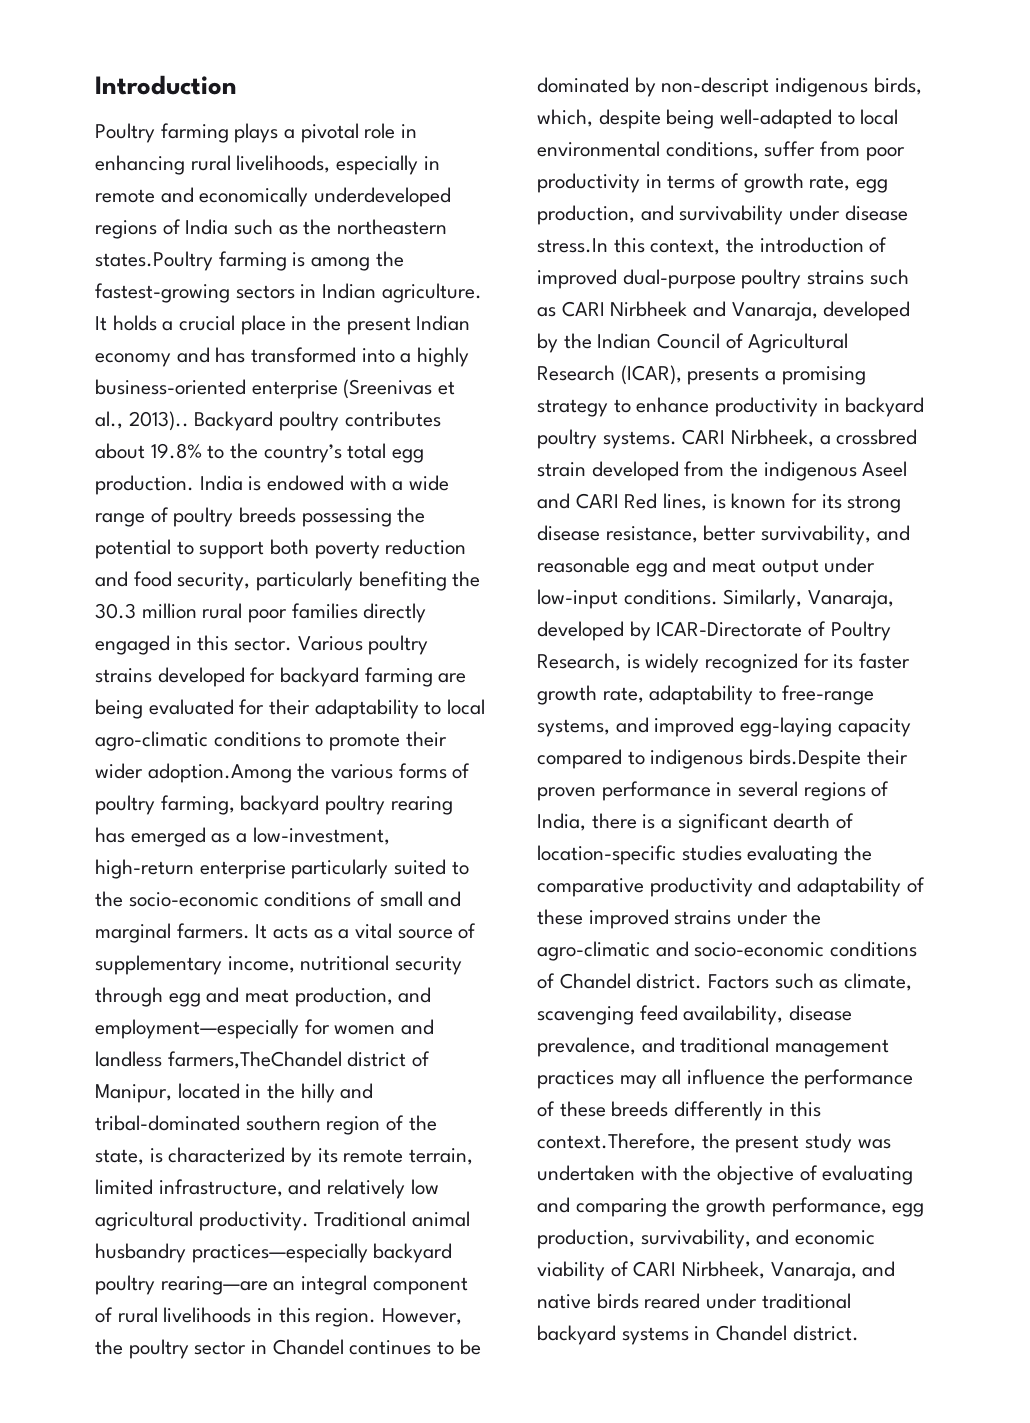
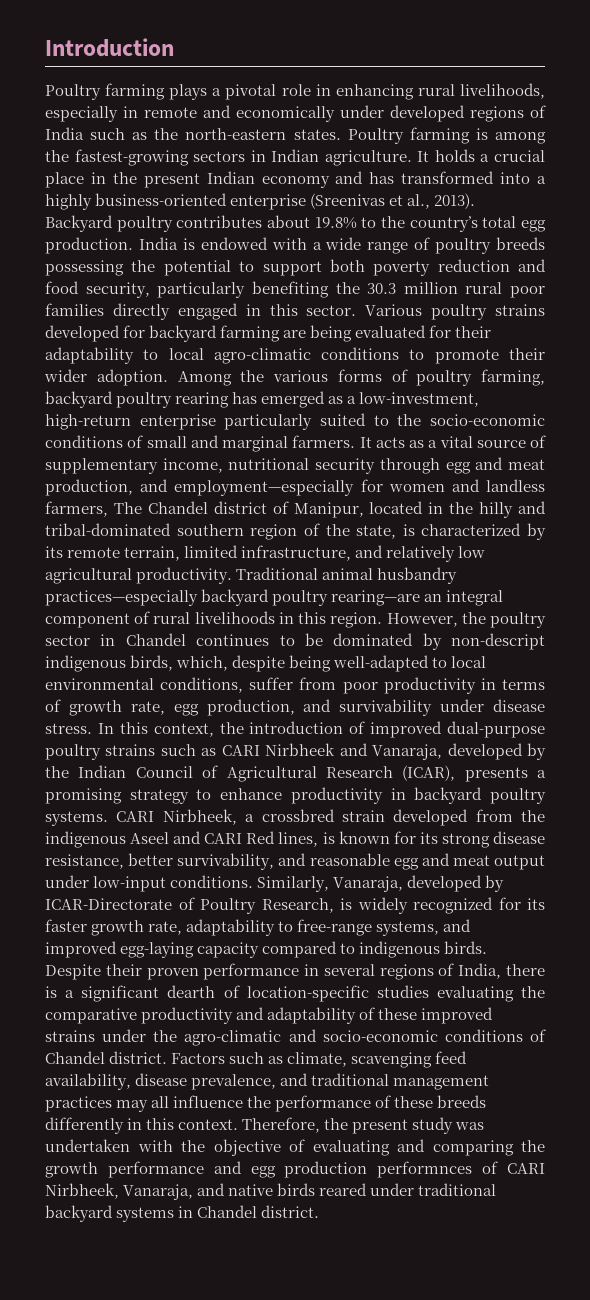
- Poultry farming plays a pivotal role in enhancing rural livelihoods, especially in remote and economically underdeveloped regions of India such as the northeastern states.Poultry farming is among the fastest-growing sectors in Indian agriculture.
+ Poultry farming plays a pivotal role in enhancing rural livelihoods, especially in remote and economically under developed regions of India such as the north-eastern states. Poultry farming is among the fastest-growing sectors in Indian agriculture.
- It holds a crucial place in the present Indian economy and has transformed into a highly business-oriented enterprise (Sreenivas et al., 2013)..
+ It holds a crucial place in the present Indian economy and has transformed into a highly business-oriented enterprise (Sreenivas et al., 2013).
- Various poultry strains developed for backyard farming are being evaluated for their adaptability to local agro-climatic conditions to promote their wider adoption.Among the various forms of poultry farming, backyard poultry rearing has emerged as a low-investment, high-return enterprise particularly suited to the socio-economic conditions of small and marginal farmers.
+ Various poultry strains developed for backyard farming are being evaluated for their adaptability to local agro-climatic conditions to promote their wider adoption. Among the various forms of poultry farming, backyard poultry rearing has emerged as a low-investment, high-return enterprise particularly suited to the socio-economic conditions of small and marginal farmers.
- It acts as a vital source of supplementary income, nutritional security through egg and meat production, and employment—especially for women and landless farmers,TheChandel district of Manipur, located in the hilly and tribal-dominated southern region of the state, is characterized by its remote terrain, limited infrastructure, and relatively low agricultural productivity.
+ It acts as a vital source of supplementary income, nutritional security through egg and meat production, and employment—especially for women and landless farmers, The Chandel district of Manipur, located in the hilly and tribal-dominated southern region of the state, is characterized by its remote terrain, limited infrastructure, and relatively low agricultural productivity.
- However, the poultry sector in Chandel continues to be dominated by non-descript indigenous birds, which, despite being well-adapted to local environmental conditions, suffer from poor productivity in terms of growth rate, egg production, and survivability under disease stress.In this context, the introduction of improved dual-purpose poultry strains such as CARI Nirbheek and Vanaraja, developed by the Indian Council of Agricultural Research (ICAR), presents a promising strategy to enhance productivity in backyard poultry systems.
+ However, the poultry sector in Chandel continues to be dominated by non-descript indigenous birds, which, despite being well-adapted to local environmental conditions, suffer from poor productivity in terms of growth rate, egg production, and survivability under disease stress. In this context, the introduction of improved dual-purpose poultry strains such as CARI Nirbheek and Vanaraja, developed by the Indian Council of Agricultural Research (ICAR), presents a promising strategy to enhance productivity in backyard poultry systems.
- Similarly, Vanaraja, developed by ICAR-Directorate of Poultry Research, is widely recognized for its faster growth rate, adaptability to free-range systems, and improved egg-laying capacity compared to indigenous birds.Despite their proven performance in several regions of India, there is a significant dearth of location-specific studies evaluating the comparative productivity and adaptability of these improved strains under the agro-climatic and socio-economic conditions of Chandel district.
+ Similarly, Vanaraja, developed by ICAR-Directorate of Poultry Research, is widely recognized for its faster growth rate, adaptability to free-range systems, and improved egg-laying capacity compared to indigenous birds. Despite their proven performance in several regions of India, there is a significant dearth of location-specific studies evaluating the comparative productivity and adaptability of these improved strains under the agro-climatic and socio-economic conditions of Chandel district.
- Factors such as climate, scavenging feed availability, disease prevalence, and traditional management practices may all influence the performance of these breeds differently in this context.Therefore, the present study was undertaken with the objective of evaluating and comparing the growth performance, egg production, survivability, and economic viability of CARI Nirbheek, Vanaraja, and native birds reared under traditional backyard systems in Chandel district.
+ Factors such as climate, scavenging feed availability, disease prevalence, and traditional management practices may all influence the performance of these breeds differently in this context. Therefore, the present study was undertaken with the objective of evaluating and comparing the growth performance and egg production performnces of CARI Nirbheek, Vanaraja, and native birds reared under traditional backyard systems in Chandel district.

